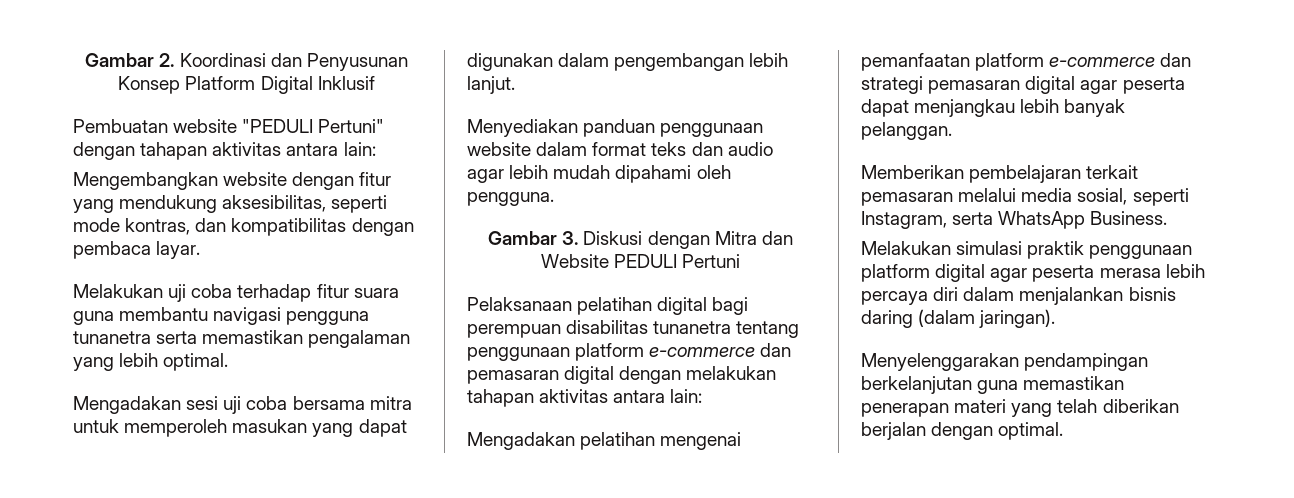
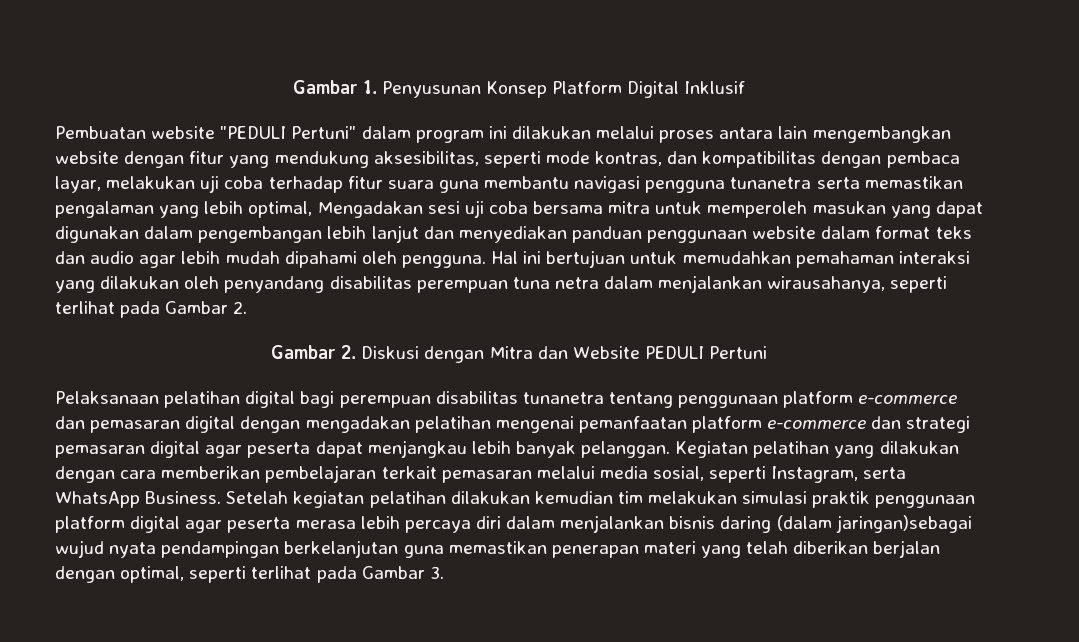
- Gambar 2. Koordinasi dan Penyusunan Konsep Platform Digital Inklusif
+ Gambar 1. Penyusunan Konsep Platform Digital Inklusif
- Pembuatan website "PEDULI Pertuni" dengan tahapan aktivitas antara lain:
- Mengembangkan website dengan fitur yang mendukung aksesibilitas, seperti mode kontras, dan kompatibilitas dengan pembaca layar.
- Melakukan uji coba terhadap fitur suara guna membantu navigasi pengguna tunanetra serta memastikan pengalaman yang lebih optimal.
- Mengadakan sesi uji coba bersama mitra untuk memperoleh masukan yang dapat digunakan dalam pengembangan lebih lanjut.
- Menyediakan panduan penggunaan website dalam format teks dan audio agar lebih mudah dipahami oleh pengguna.
- Gambar 3. Diskusi dengan Mitra dan Website PEDULI Pertuni
+ Pembuatan website "PEDULI Pertuni" dalam program ini dilakukan melalui proses antara lain mengembangkan website dengan fitur yang mendukung aksesibilitas, seperti mode kontras, dan kompatibilitas dengan pembaca layar, melakukan uji coba terhadap fitur suara guna membantu navigasi pengguna tunanetra serta memastikan pengalaman yang lebih optimal, Mengadakan sesi uji coba bersama mitra untuk memperoleh masukan yang dapat digunakan dalam pengembangan lebih lanjut dan menyediakan panduan penggunaan website dalam format teks dan audio agar lebih mudah dipahami oleh pengguna. Hal ini bertujuan untuk memudahkan pemahaman interaksi yang dilakukan oleh penyandang disabilitas perempuan tuna netra dalam menjalankan wirausahanya, seperti terlihat pada Gambar 2.
+ Gambar 2. Diskusi dengan Mitra dan Website PEDULI Pertuni
- Pelaksanaan pelatihan digital bagi perempuan disabilitas tunanetra tentang penggunaan platform e-commerce dan pemasaran digital dengan melakukan tahapan aktivitas antara lain:
- Mengadakan pelatihan mengenai pemanfaatan platform e-commerce dan strategi pemasaran digital agar peserta dapat menjangkau lebih banyak pelanggan.
- Memberikan pembelajaran terkait pemasaran melalui media sosial, seperti Instagram, serta WhatsApp Business.
- Melakukan simulasi praktik penggunaan platform digital agar peserta merasa lebih percaya diri dalam menjalankan bisnis daring (dalam jaringan).
- Menyelenggarakan pendampingan berkelanjutan guna memastikan penerapan materi yang telah diberikan berjalan dengan optimal.
+ Pelaksanaan pelatihan digital bagi perempuan disabilitas tunanetra tentang penggunaan platform e-commerce dan pemasaran digital dengan mengadakan pelatihan mengenai pemanfaatan platform e-commerce dan strategi pemasaran digital agar peserta dapat menjangkau lebih banyak pelanggan. Kegiatan pelatihan yang dilakukan dengan cara memberikan pembelajaran terkait pemasaran melalui media sosial, seperti Instagram, serta WhatsApp Business. Setelah kegiatan pelatihan dilakukan kemudian tim melakukan simulasi praktik penggunaan platform digital agar peserta merasa lebih percaya diri dalam menjalankan bisnis daring (dalam jaringan)sebagai wujud nyata pendampingan berkelanjutan guna memastikan penerapan materi yang telah diberikan berjalan dengan optimal, seperti terlihat pada Gambar 3.

